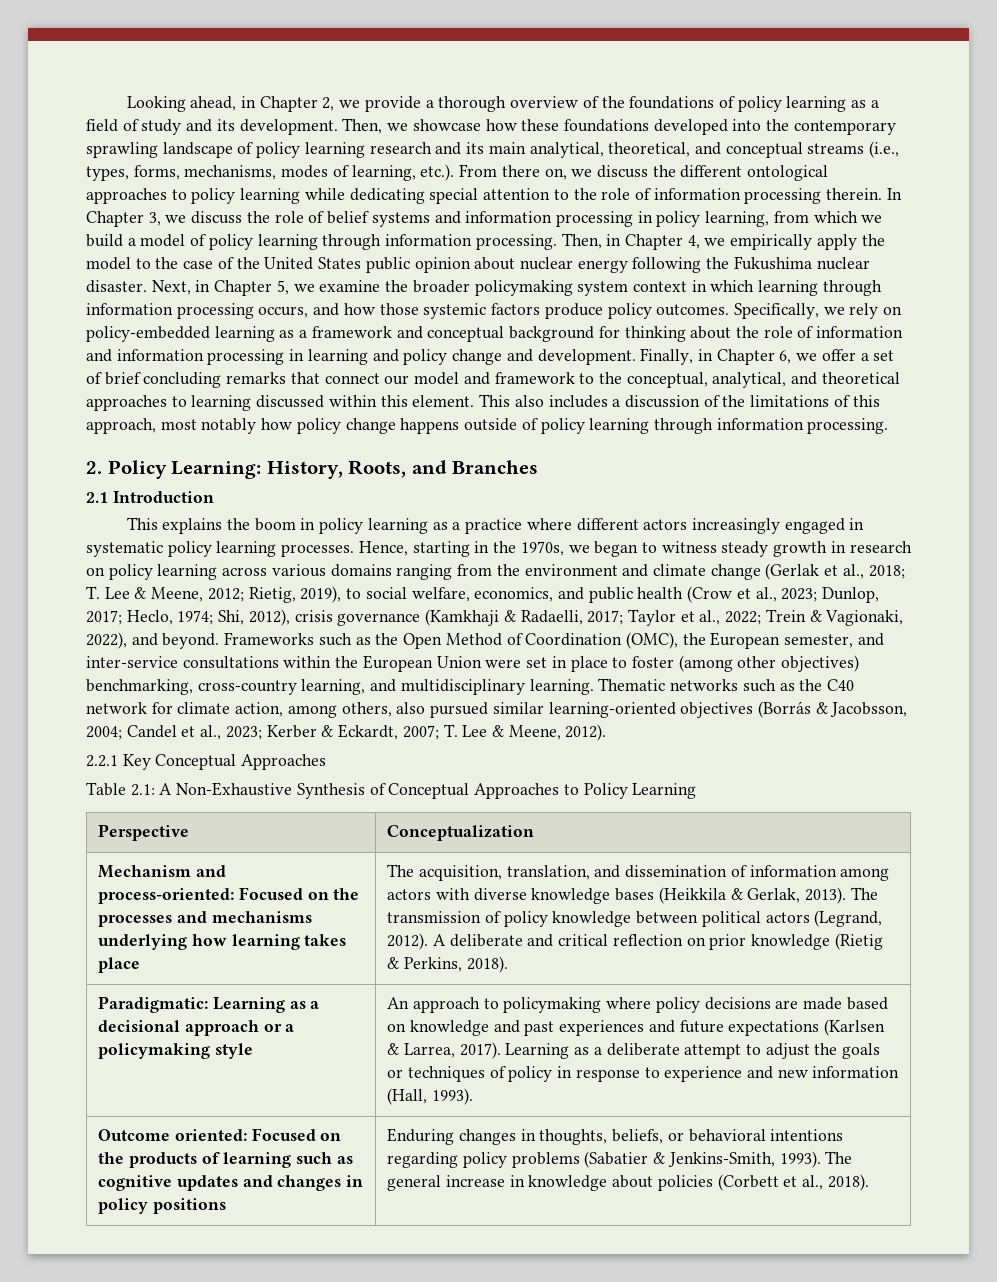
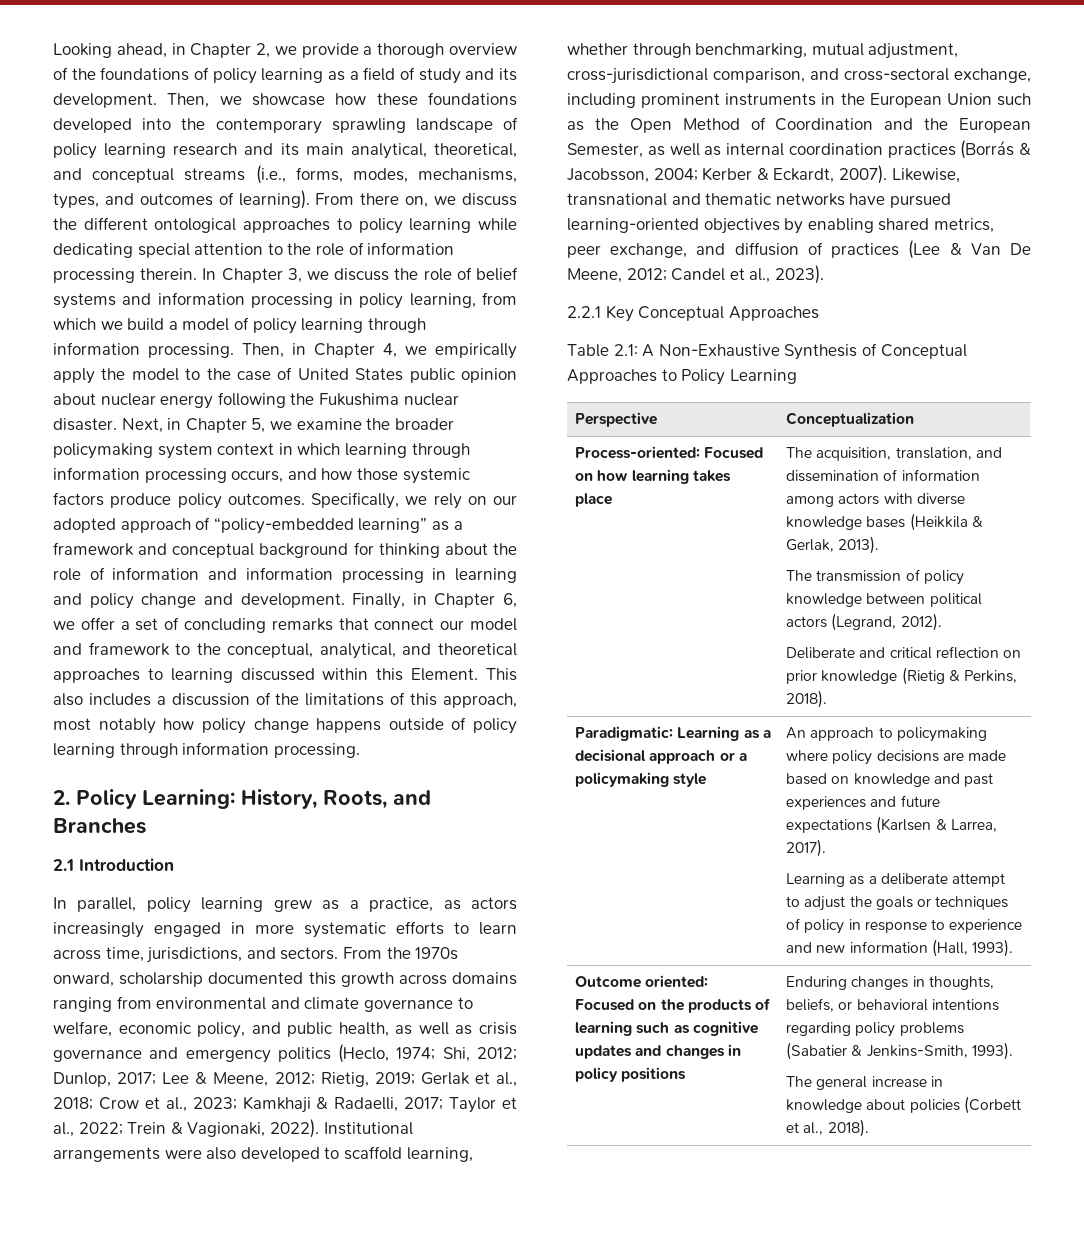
- Then, we showcase how these foundations developed into the contemporary sprawling landscape of policy learning research and its main analytical, theoretical, and conceptual streams (i.e., types, forms, mechanisms, modes of learning, etc.). From there on, we discuss the different ontological approaches to policy learning while dedicating special attention to the role of information processing therein.
+ Then, we showcase how these foundations developed into the contemporary sprawling landscape of policy learning research and its main analytical, theoretical, and conceptual streams (i.e., forms, modes, mechanisms, types, and outcomes of learning). From there on, we discuss the different ontological approaches to policy learning while dedicating special attention to the role of information processing therein.
- Then, in Chapter 4, we empirically apply the model to the case of the United States public opinion about nuclear energy following the Fukushima nuclear disaster.
+ Then, in Chapter 4, we empirically apply the model to the case of United States public opinion about nuclear energy following the Fukushima nuclear disaster.
- Specifically, we rely on policy-embedded learning as a framework and conceptual background for thinking about the role of information and information processing in learning and policy change and development.
+ Specifically, we rely on our adopted approach of “policy-embedded learning” as a framework and conceptual background for thinking about the role of information and information processing in learning and policy change and development.
- Finally, in Chapter 6, we offer a set of brief concluding remarks that connect our model and framework to the conceptual, analytical, and theoretical approaches to learning discussed within this element.
+ Finally, in Chapter 6, we offer a set of concluding remarks that connect our model and framework to the conceptual, analytical, and theoretical approaches to learning discussed within this Element.
- This explains the boom in policy learning as a practice where different actors increasingly engaged in systematic policy learning processes. Hence, starting in the 1970s, we began to witness steady growth in research on policy learning across various domains ranging from the environment and climate change (Gerlak et al., 2018; T. Lee & Meene, 2012; Rietig, 2019), to social welfare, economics, and public health (Crow et al., 2023; Dunlop, 2017; Heclo, 1974; Shi, 2012), crisis governance (Kamkhaji & Radaelli, 2017; Taylor et al., 2022; Trein & Vagionaki, 2022), and beyond. Frameworks such as the Open Method of Coordination (OMC), the European semester, and inter-service consultations within the European Union were set in place to foster (among other objectives) benchmarking, cross-country learning, and multidisciplinary learning. Thematic networks such as the C40 network for climate action, among others, also pursued similar learning-oriented objectives (Borrás & Jacobsson, 2004; Candel et al., 2023; Kerber & Eckardt, 2007; T. Lee & Meene, 2012).
+ In parallel, policy learning grew as a practice, as actors increasingly engaged in more systematic efforts to learn across time, jurisdictions, and sectors. From the 1970s onward, scholarship documented this growth across domains ranging from environmental and climate governance to welfare, economic policy, and public health, as well as crisis governance and emergency politics (Heclo, 1974; Shi, 2012; Dunlop, 2017; Lee & Meene, 2012; Rietig, 2019; Gerlak et al., 2018; Crow et al., 2023; Kamkhaji & Radaelli, 2017; Taylor et al., 2022; Trein & Vagionaki, 2022). Institutional arrangements were also developed to scaffold learning, whether through benchmarking, mutual adjustment, cross-jurisdictional comparison, and cross-sectoral exchange, including prominent instruments in the European Union such as the Open Method of Coordination and the European Semester, as well as internal coordination practices (Borrás & Jacobsson, 2004; Kerber & Eckardt, 2007). Likewise, transnational and thematic networks have pursued learning-oriented objectives by enabling shared metrics, peer exchange, and diffusion of practices (Lee & Van De Meene, 2012; Candel et al., 2023).
- Mechanism and process-oriented: Focused on the processes and mechanisms underlying how learning takes place
+ Process-oriented: Focused on how learning takes place
- The acquisition, translation, and dissemination of information among actors with diverse knowledge bases (Heikkila & Gerlak, 2013). The transmission of policy knowledge between political actors (Legrand, 2012). A deliberate and critical reflection on prior knowledge (Rietig & Perkins, 2018).
+ The acquisition, translation, and dissemination of information among actors with diverse knowledge bases (Heikkila & Gerlak, 2013).
+ The transmission of policy knowledge between political actors (Legrand, 2012).
+ Deliberate and critical reflection on prior knowledge (Rietig & Perkins, 2018).
- An approach to policymaking where policy decisions are made based on knowledge and past experiences and future expectations (Karlsen & Larrea, 2017). Learning as a deliberate attempt to adjust the goals or techniques of policy in response to experience and new information (Hall, 1993).
+ An approach to policymaking where policy decisions are made based on knowledge and past experiences and future expectations (Karlsen & Larrea, 2017).
+ Learning as a deliberate attempt to adjust the goals or techniques of policy in response to experience and new information (Hall, 1993).
- Enduring changes in thoughts, beliefs, or behavioral intentions regarding policy problems (Sabatier & Jenkins-Smith, 1993). The general increase in knowledge about policies (Corbett et al., 2018).
+ Enduring changes in thoughts, beliefs, or behavioral intentions regarding policy problems (Sabatier & Jenkins-Smith, 1993).
+ The general increase in knowledge about policies (Corbett et al., 2018).

